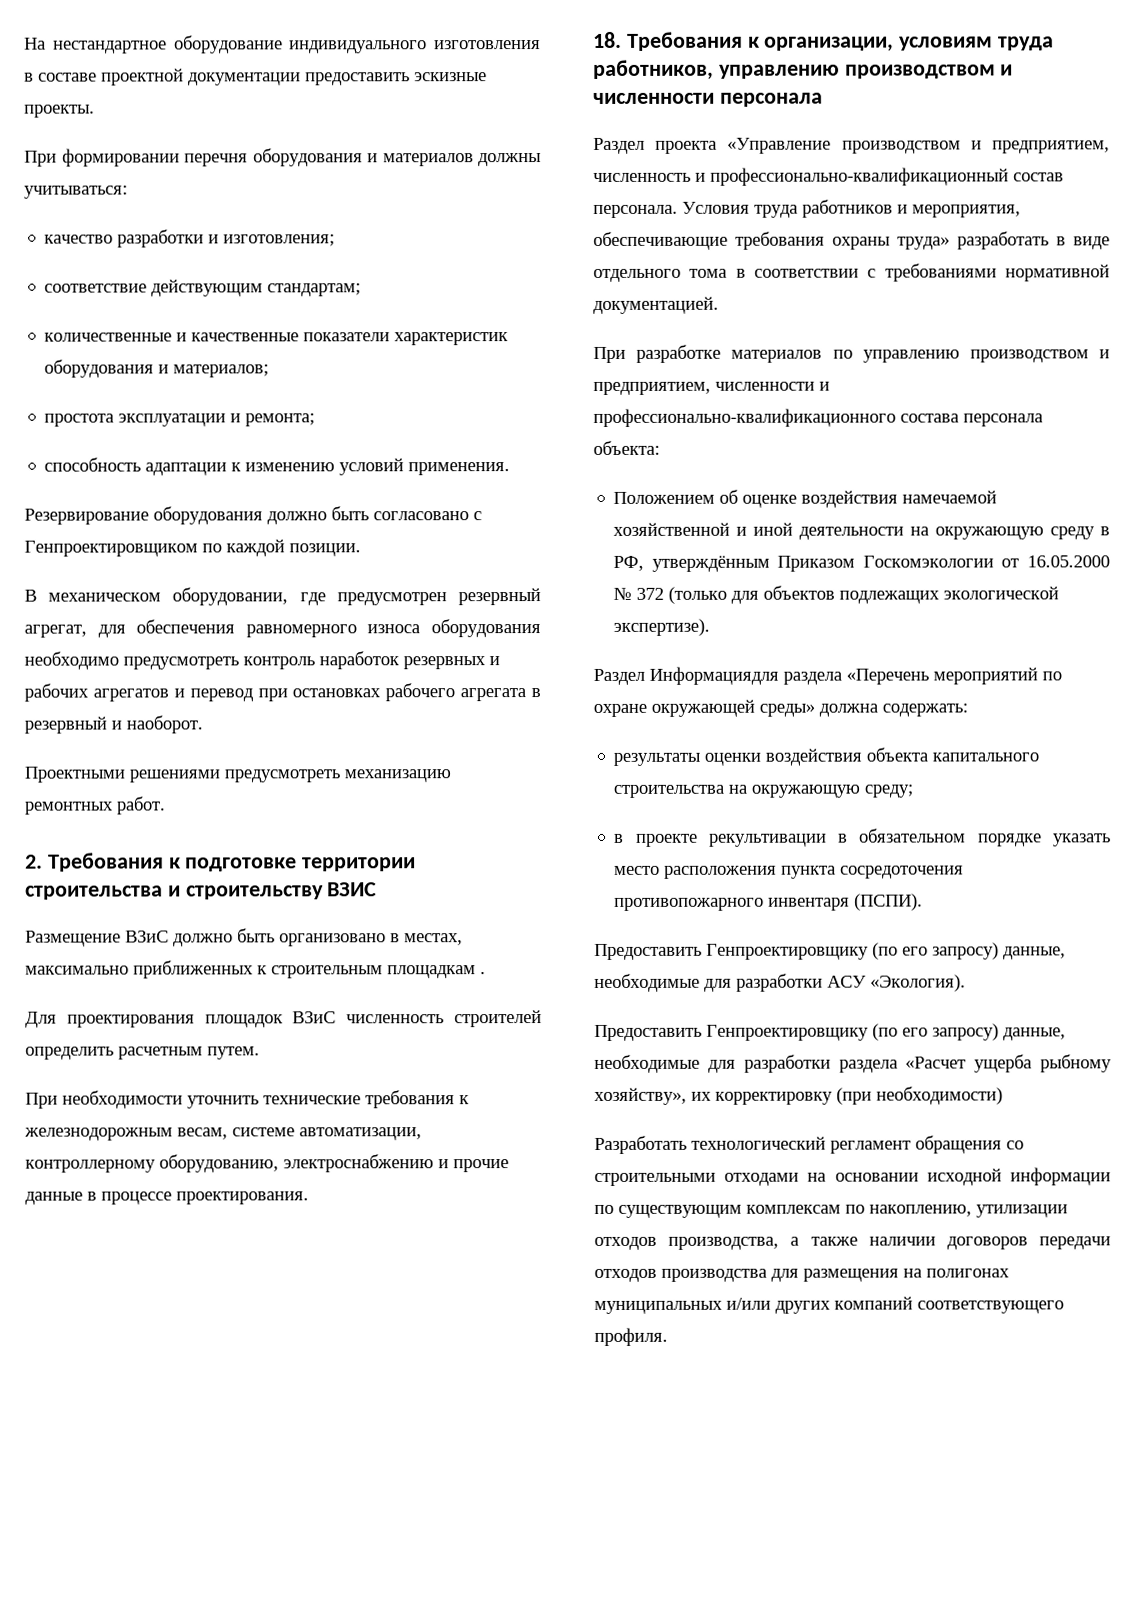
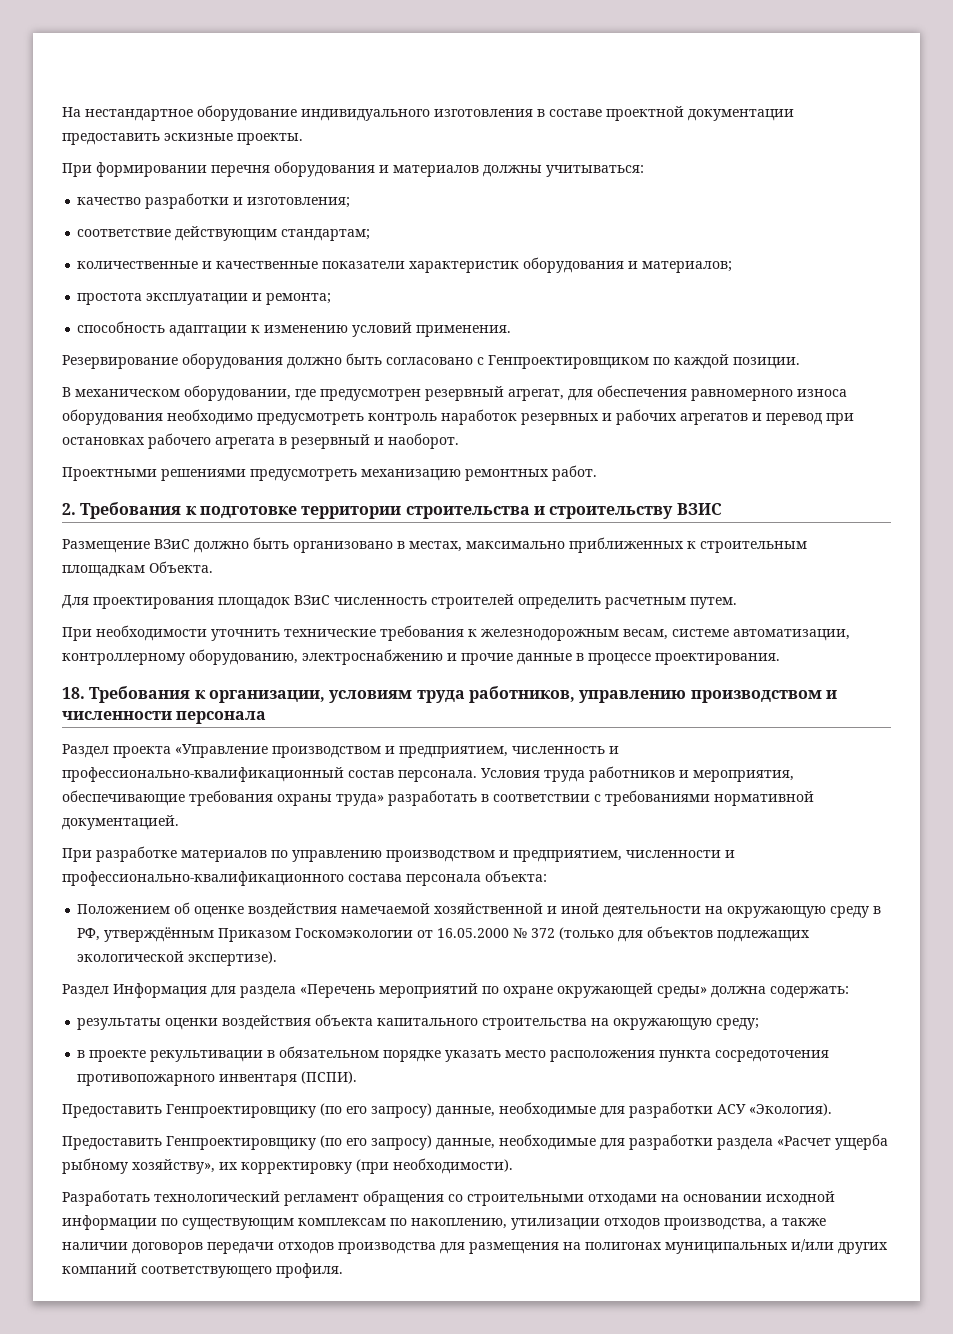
- Размещение ВЗиС должно быть организовано в местах, максимально приближенных к строительным площадкам .
+ Размещение ВЗиС должно быть организовано в местах, максимально приближенных к строительным площадкам Объекта.
- Условия труда работников и мероприятия, обеспечивающие требования охраны труда» разработать в виде отдельного тома в соответствии с требованиями нормативной документацией.
+ Условия труда работников и мероприятия, обеспечивающие требования охраны труда» разработать в соответствии с требованиями нормативной документацией.
- Раздел Информациядля раздела «Перечень мероприятий по охране окружающей среды» должна содержать:
+ Раздел Информация для раздела «Перечень мероприятий по охране окружающей среды» должна содержать:
- Предоставить Генпроектировщику (по его запросу) данные, необходимые для разработки раздела «Расчет ущерба рыбному хозяйству», их корректировку (при необходимости)
+ Предоставить Генпроектировщику (по его запросу) данные, необходимые для разработки раздела «Расчет ущерба рыбному хозяйству», их корректировку (при необходимости).

